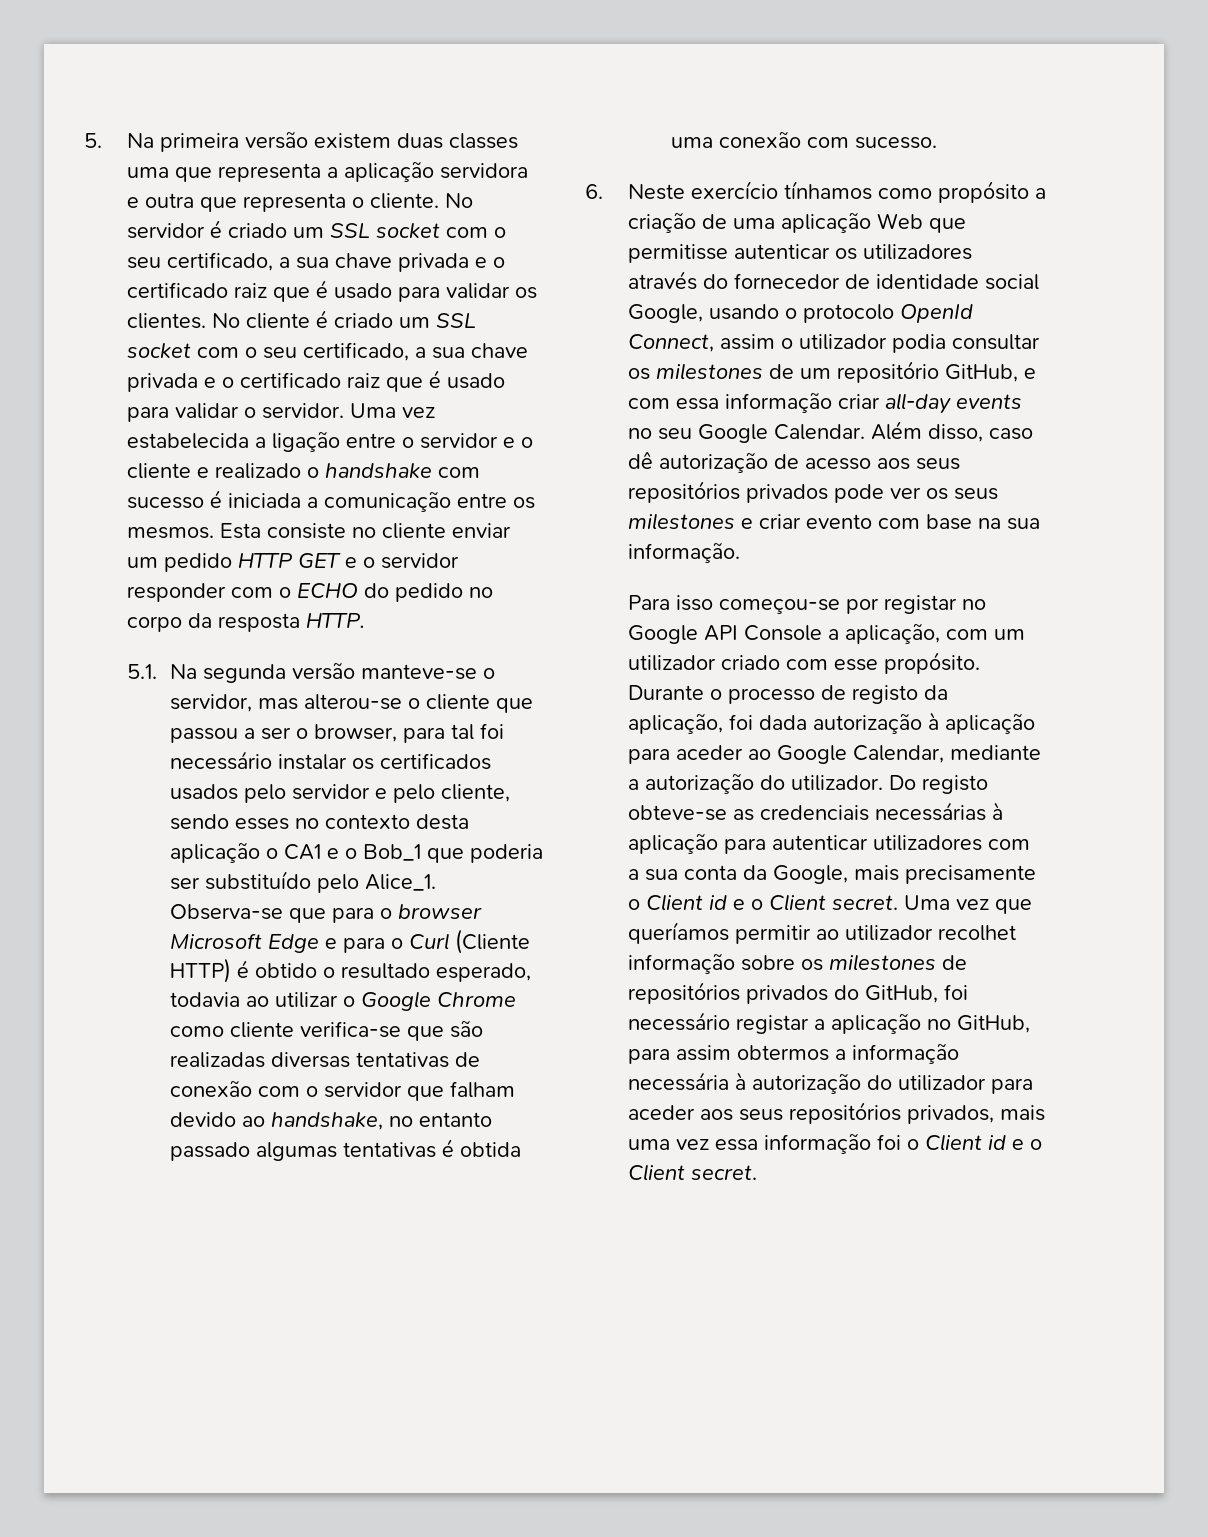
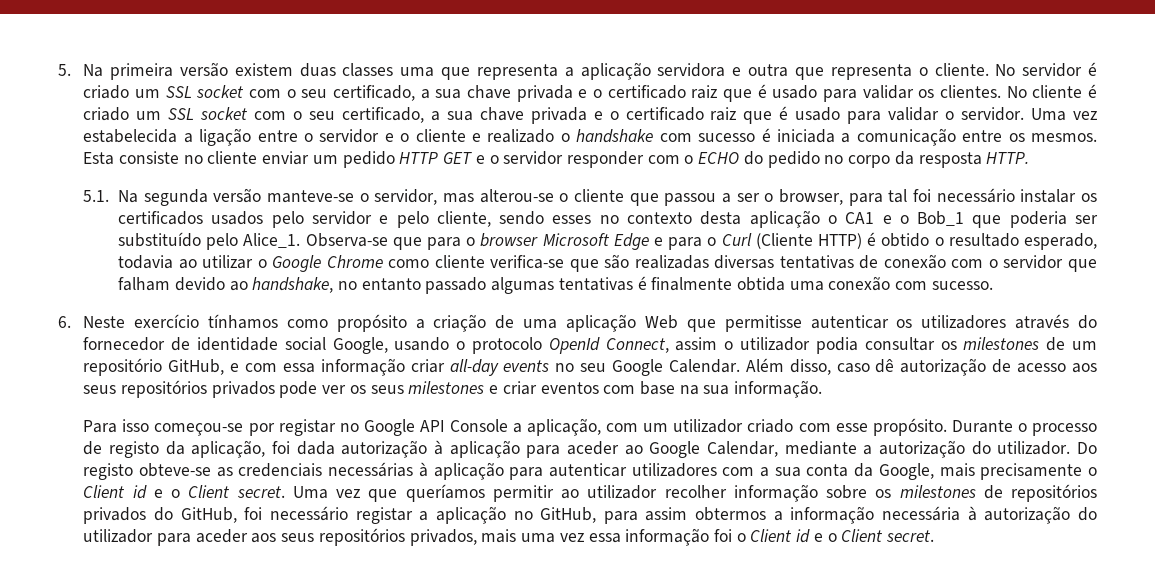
- Observa-se que para o browser Microsoft Edge e para o Curl (Cliente HTTP) é obtido o resultado esperado, todavia ao utilizar o Google Chrome como cliente verifica-se que são realizadas diversas tentativas de conexão com o servidor que falham devido ao handshake, no entanto passado algumas tentativas é obtida uma conexão com sucesso.
+ Observa-se que para o browser Microsoft Edge e para o Curl (Cliente HTTP) é obtido o resultado esperado, todavia ao utilizar o Google Chrome como cliente verifica-se que são realizadas diversas tentativas de conexão com o servidor que falham devido ao handshake, no entanto passado algumas tentativas é finalmente obtida uma conexão com sucesso.
- Além disso, caso dê autorização de acesso aos seus repositórios privados pode ver os seus milestones e criar evento com base na sua informação.
+ Além disso, caso dê autorização de acesso aos seus repositórios privados pode ver os seus milestones e criar eventos com base na sua informação.
- Uma vez que queríamos permitir ao utilizador recolhet informação sobre os milestones de repositórios privados do GitHub, foi necessário registar a aplicação no GitHub, para assim obtermos a informação necessária à autorização do utilizador para aceder aos seus repositórios privados, mais uma vez essa informação foi o Client id e o Client secret.
+ Uma vez que queríamos permitir ao utilizador recolher informação sobre os milestones de repositórios privados do GitHub, foi necessário registar a aplicação no GitHub, para assim obtermos a informação necessária à autorização do utilizador para aceder aos seus repositórios privados, mais uma vez essa informação foi o Client id e o Client secret.

